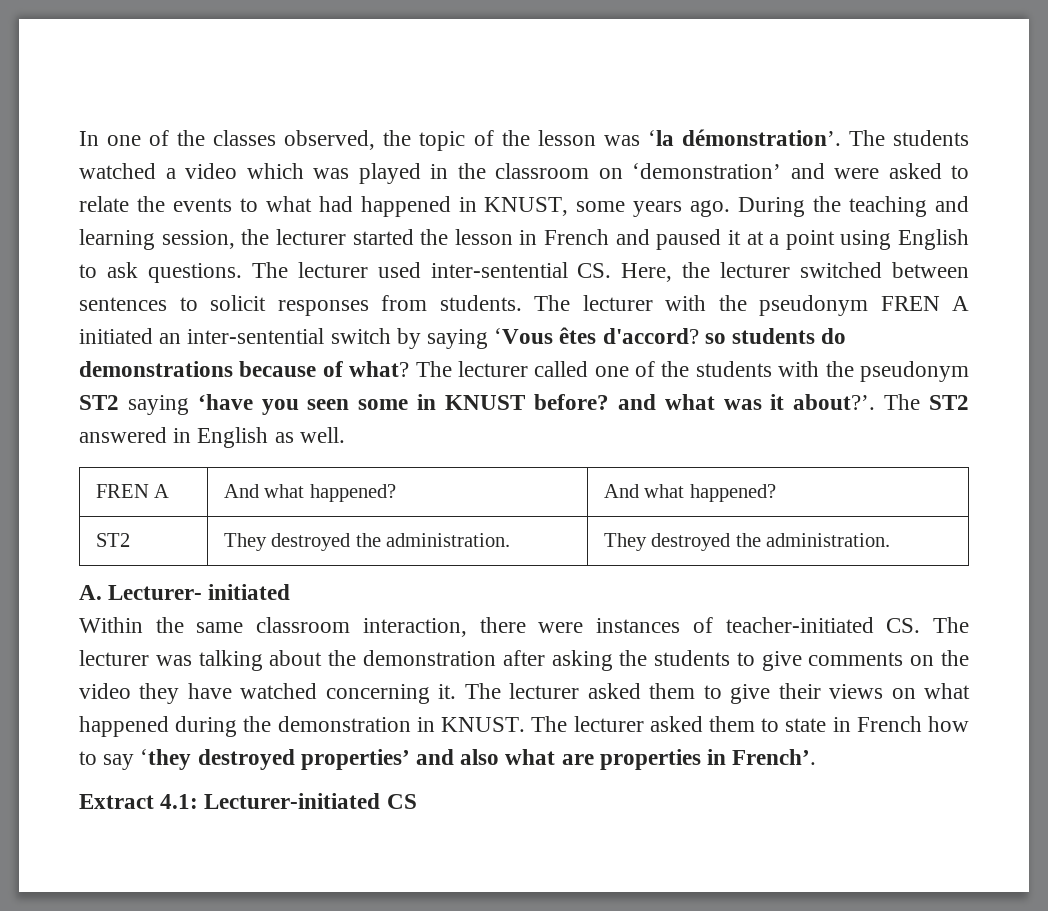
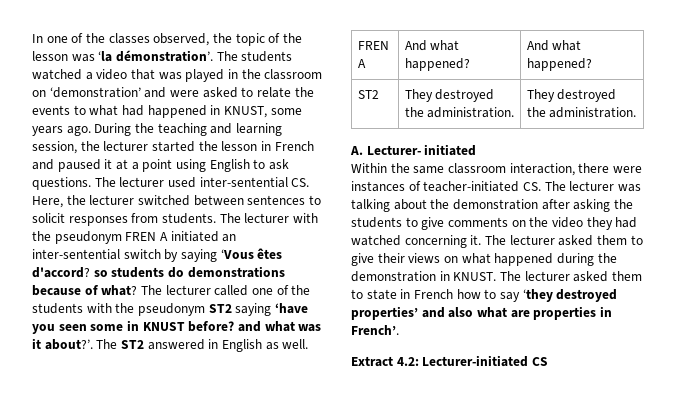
- The students watched a video which was played in the classroom on ‘demonstration’ and were asked to relate the events to what had happened in KNUST, some years ago.
+ The students watched a video that was played in the classroom on ‘demonstration’ and were asked to relate the events to what had happened in KNUST, some years ago.
- Within the same classroom interaction, there were instances of teacher-initiated CS. The lecturer was talking about the demonstration after asking the students to give comments on the video they have watched concerning it.
+ Within the same classroom interaction, there were instances of teacher-initiated CS. The lecturer was talking about the demonstration after asking the students to give comments on the video they had watched concerning it.
- Extract 4.1: Lecturer-initiated CS
+ Extract 4.2: Lecturer-initiated CS

